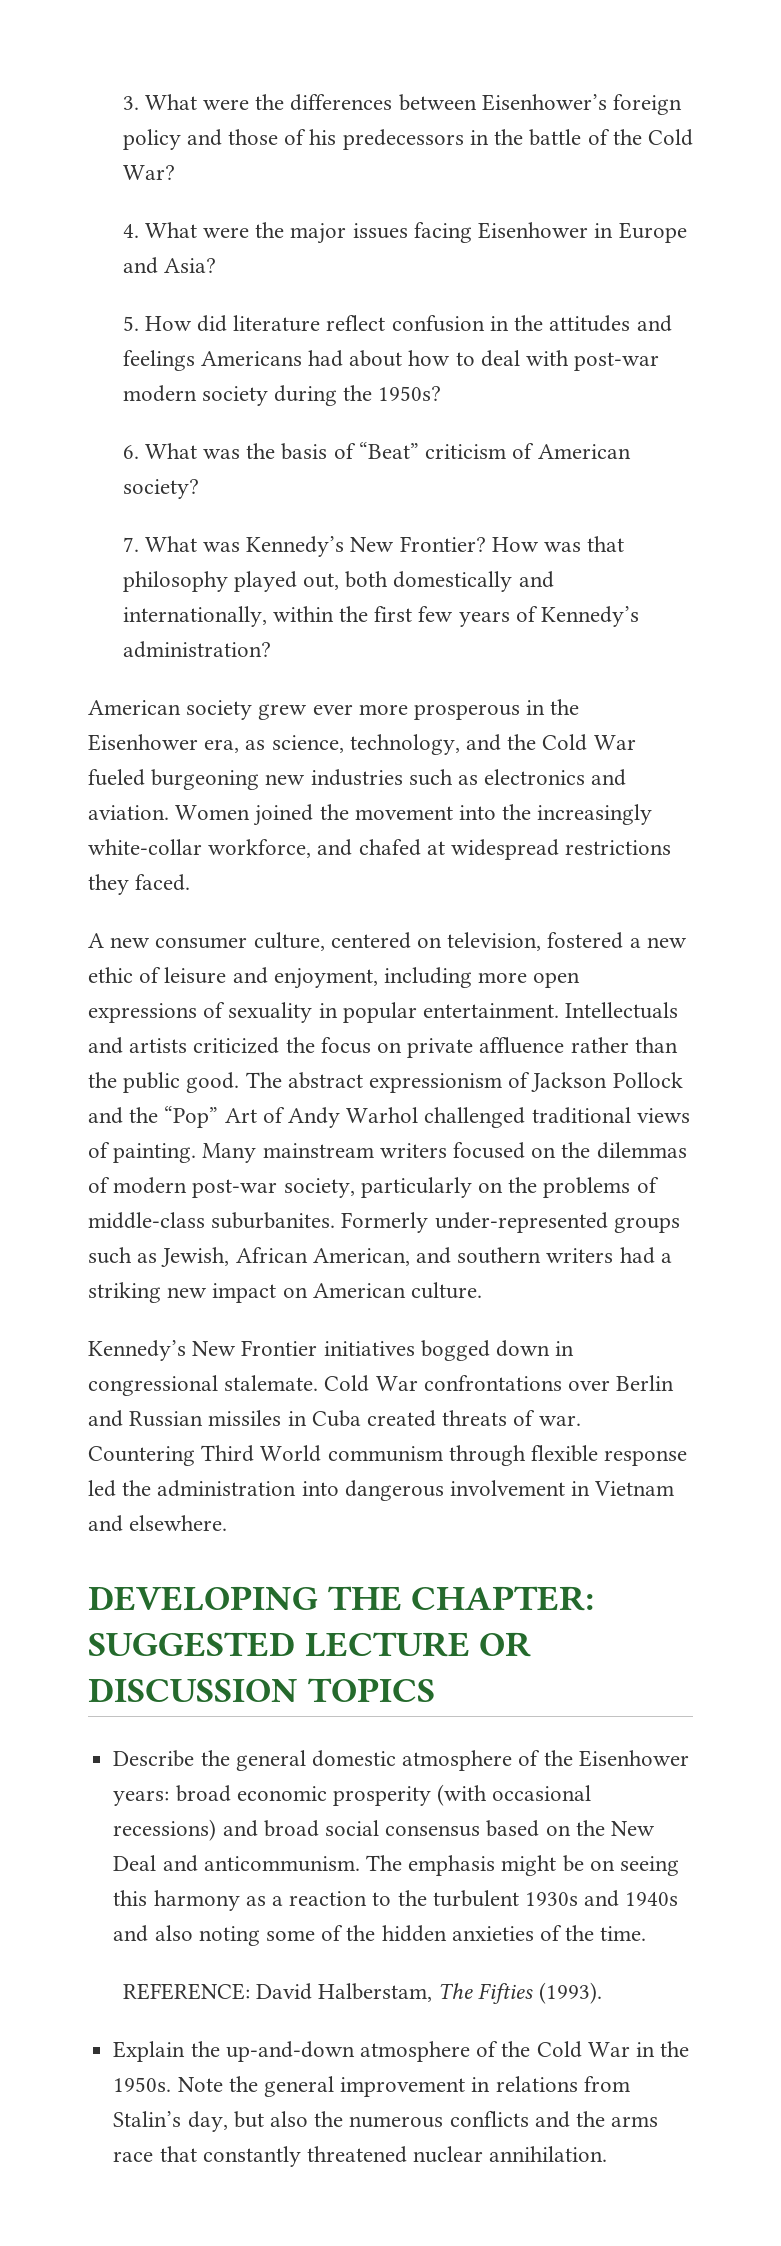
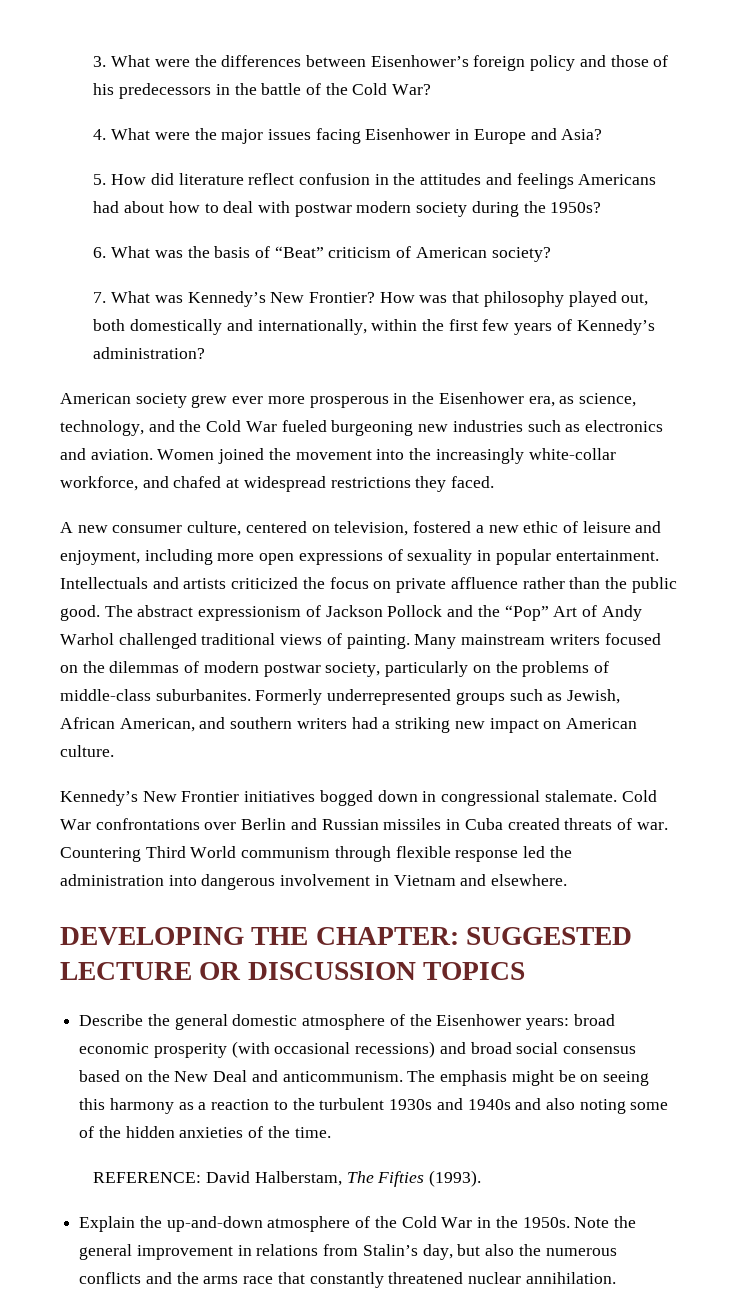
- 5. How did literature reflect confusion in the attitudes and feelings Americans had about how to deal with post-war modern society during the 1950s?
+ 5. How did literature reflect confusion in the attitudes and feelings Americans had about how to deal with postwar modern society during the 1950s?
- Many mainstream writers focused on the dilemmas of modern post-war society, particularly on the problems of middle-class suburbanites.
+ Many mainstream writers focused on the dilemmas of modern postwar society, particularly on the problems of middle-class suburbanites.
- Formerly under-represented groups such as Jewish, African American, and southern writers had a striking new impact on American culture.
+ Formerly underrepresented groups such as Jewish, African American, and southern writers had a striking new impact on American culture.

